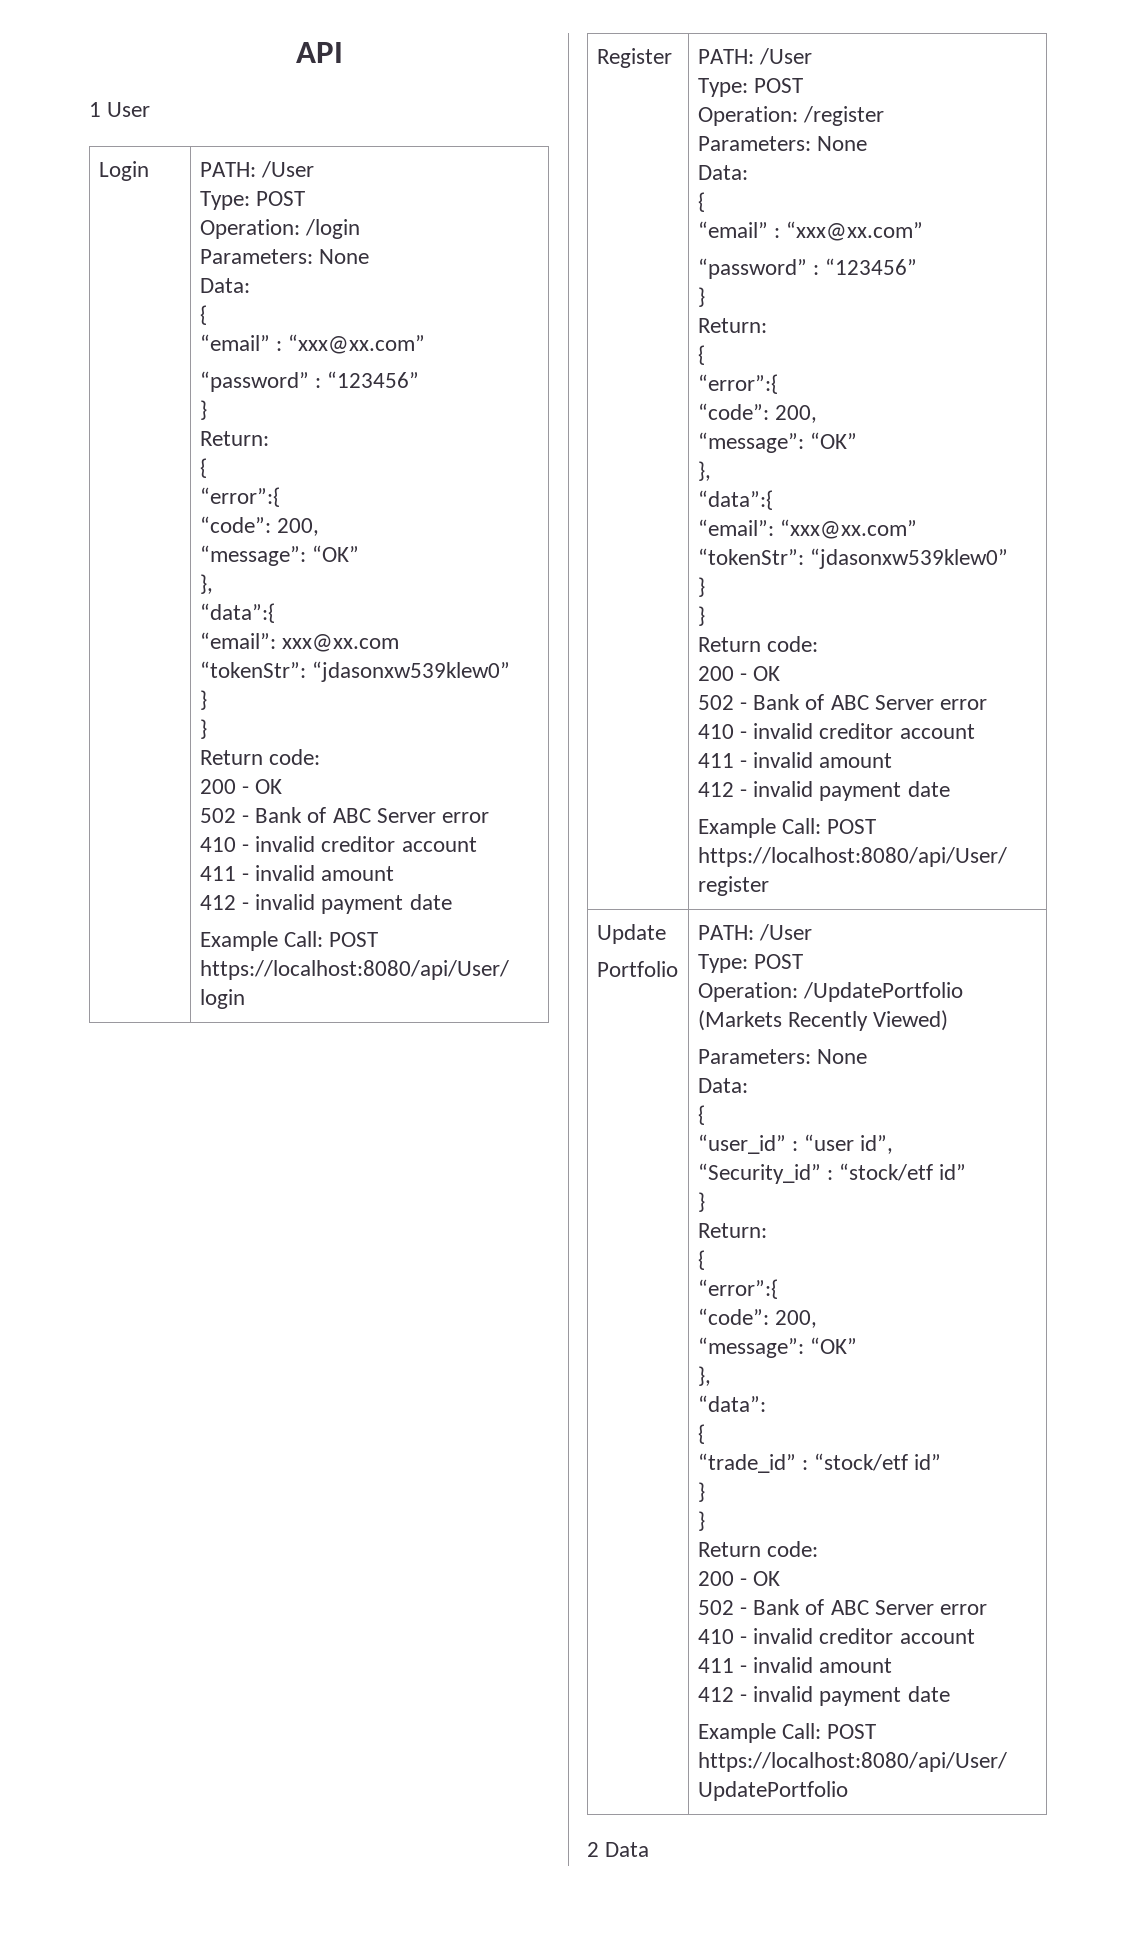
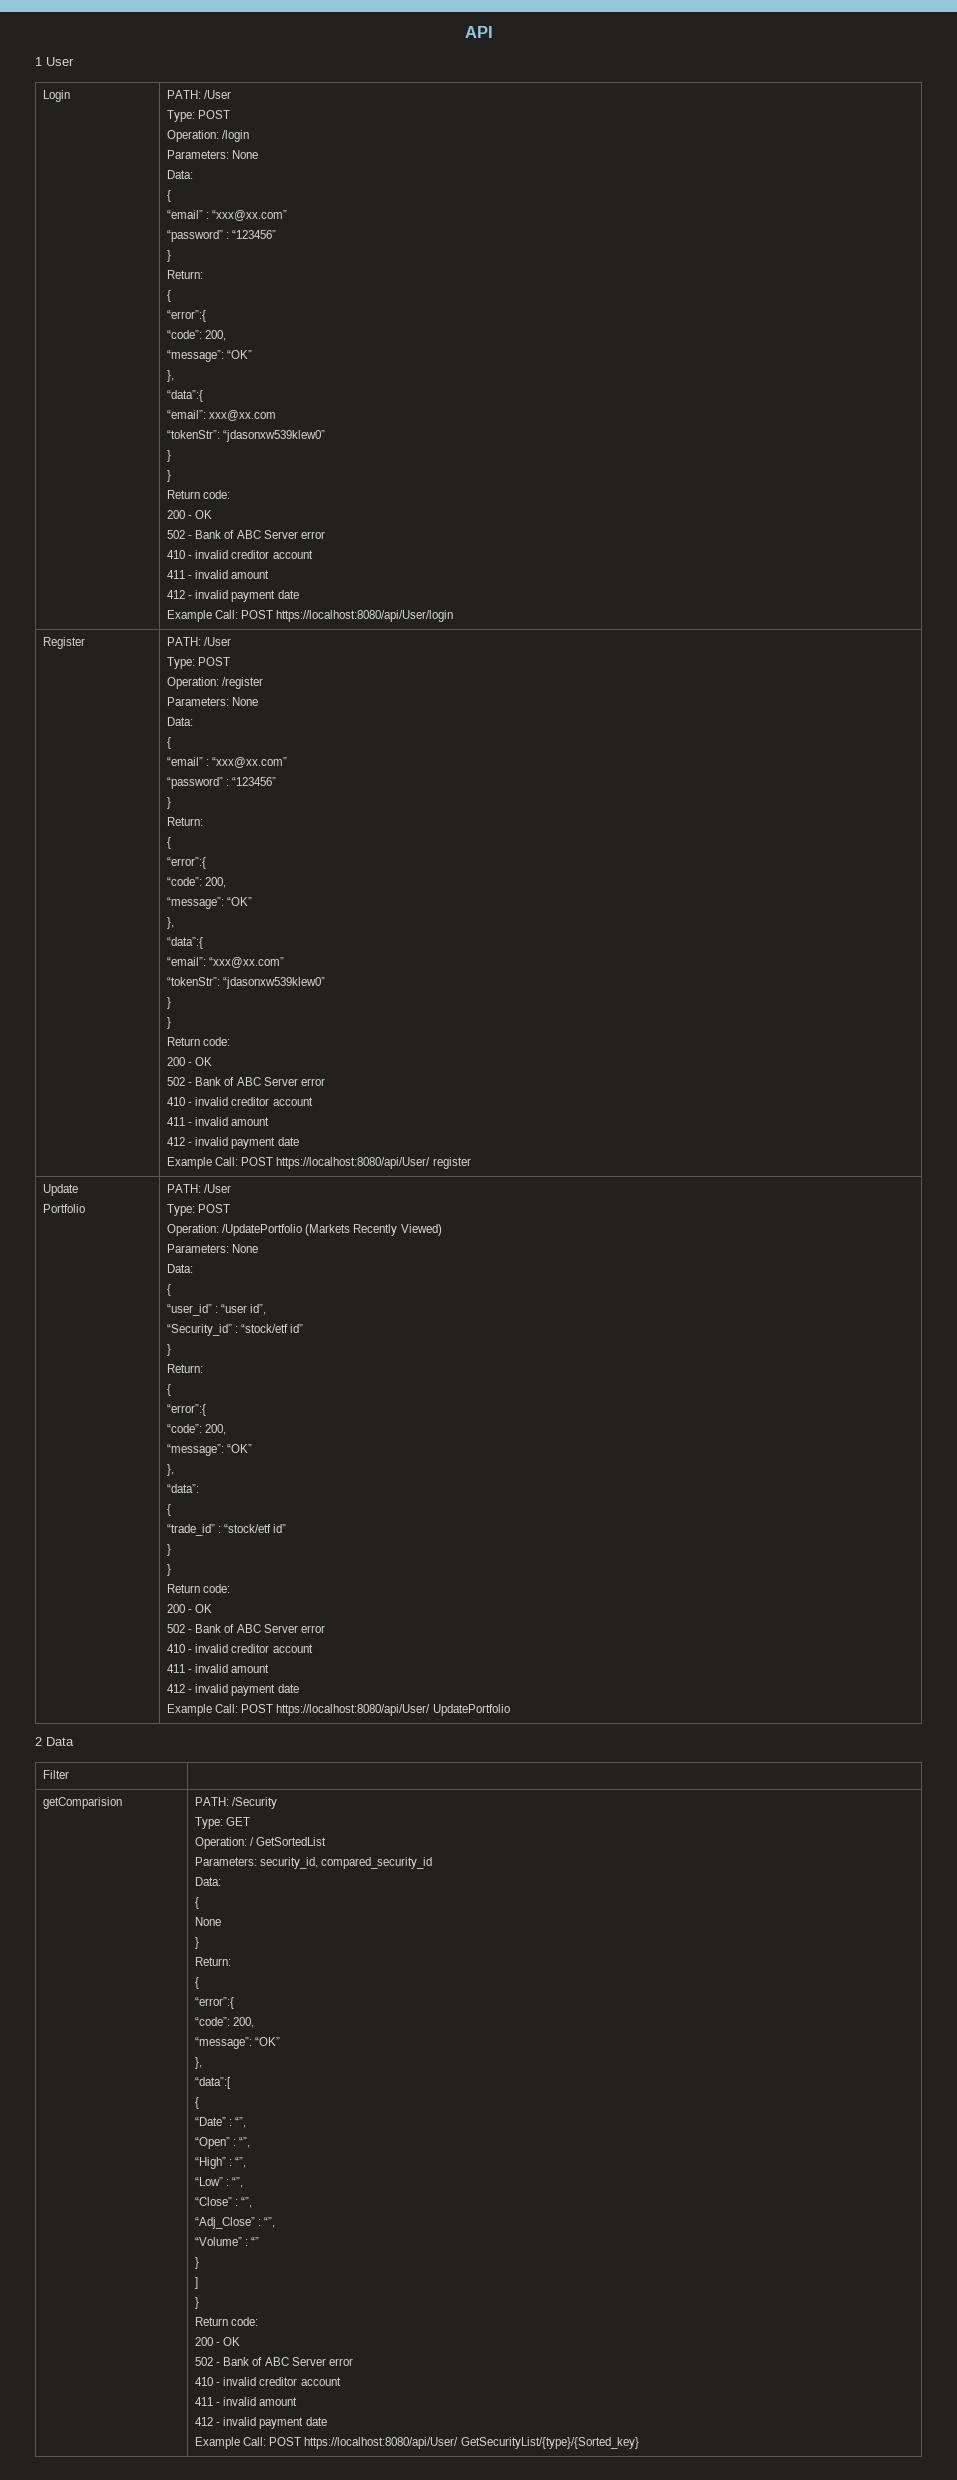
+ Filter |
+ getComparision | PATH: /Security
+ Type: GET
+ Operation: / GetSortedList
+ Parameters: security_id, compared_security_id
+ Data:
+ {
+ None
+ }
+ Return:
+ {
+ “error”:{
+ “code”: 200,
+ “message”: “OK”
+ },
+ “data”:[
+ {
+ “Date” : “”,
+ “Open” : “”,
+ “High” : “”,
+ “Low” : “”,
+ “Close” : “”,
+ “Adj_Close” : “”,
+ “Volume” : “”
+ }
+ ]
+ }
+ Return code:
+ 200 - OK
+ 502 - Bank of ABC Server error
+ 410 - invalid creditor account
+ 411 - invalid amount
+ 412 - invalid payment date
+ Example Call: POST https://localhost:8080/api/User/ GetSecurityList/{type}/{Sorted_key}

